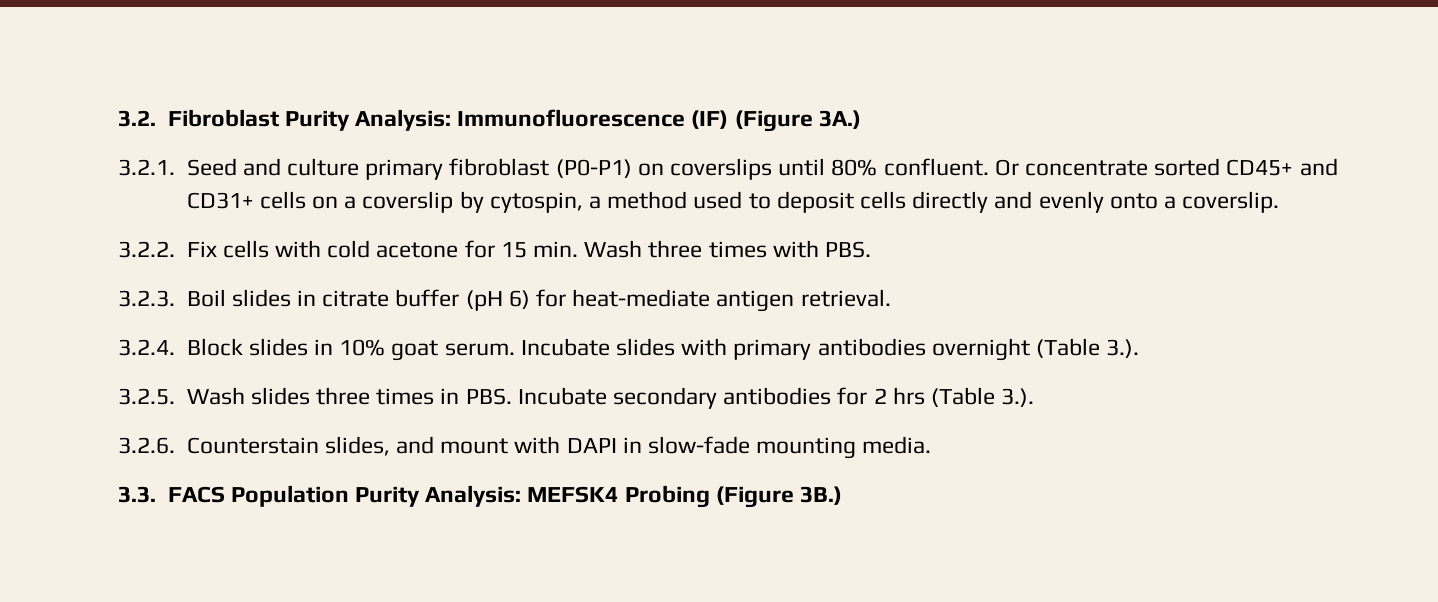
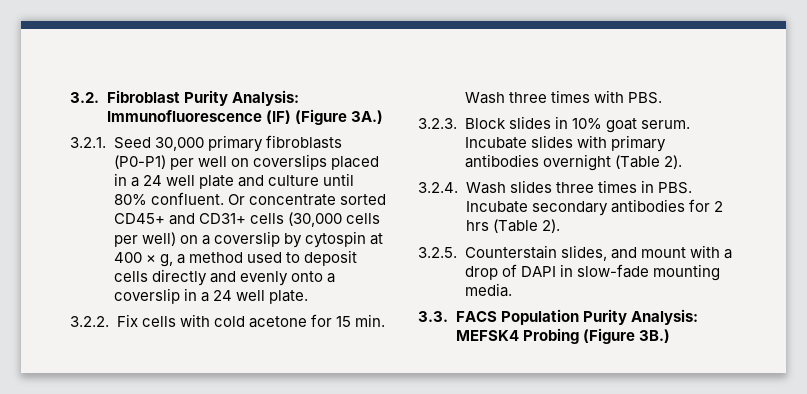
- 3.2.1. Seed and culture primary fibroblast (P0-P1) on coverslips until 80% confluent.
+ 3.2.1. Seed 30,000 primary fibroblasts (P0-P1) per well on coverslips placed in a 24 well plate and culture until 80% confluent.
- Or concentrate sorted CD45+ and CD31+ cells on a coverslip by cytospin, a method used to deposit cells directly and evenly onto a coverslip.
+ Or concentrate sorted CD45+ and CD31+ cells (30,000 cells per well) on a coverslip by cytospin at 400 × g, a method used to deposit cells directly and evenly onto a coverslip in a 24 well plate.
- 3.2.3. Boil slides in citrate buffer (pH 6) for heat-mediate antigen retrieval.
- 3.2.4. Block slides in 10% goat serum.
+ 3.2.3. Block slides in 10% goat serum.
- Incubate slides with primary antibodies overnight (Table 3.).
- 3.2.5. Wash slides three times in PBS. Incubate secondary antibodies for 2 hrs (Table 3.).
- 3.2.6. Counterstain slides, and mount with DAPI in slow-fade mounting media.
+ Incubate slides with primary antibodies overnight (Table 2).
+ 3.2.4. Wash slides three times in PBS. Incubate secondary antibodies for 2 hrs (Table 2).
+ 3.2.5. Counterstain slides, and mount with a drop of DAPI in slow-fade mounting media.

